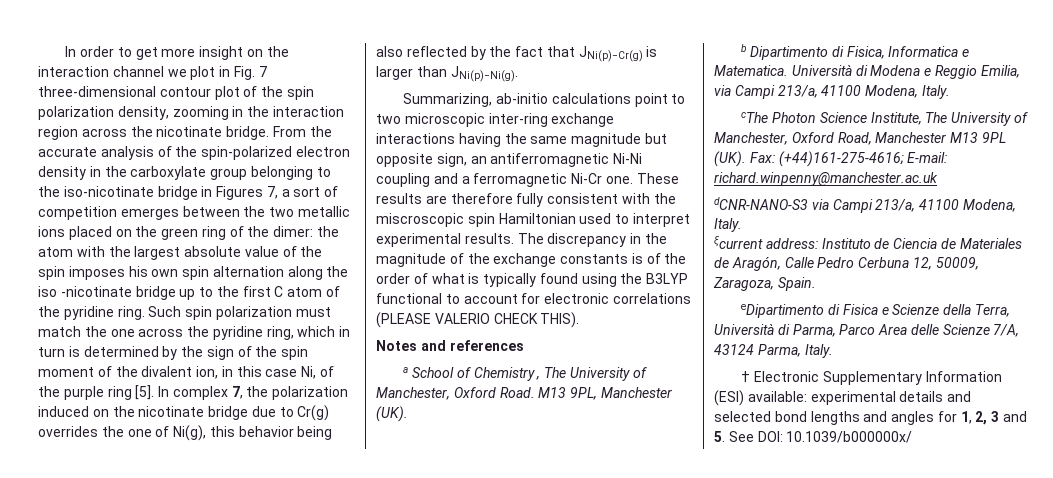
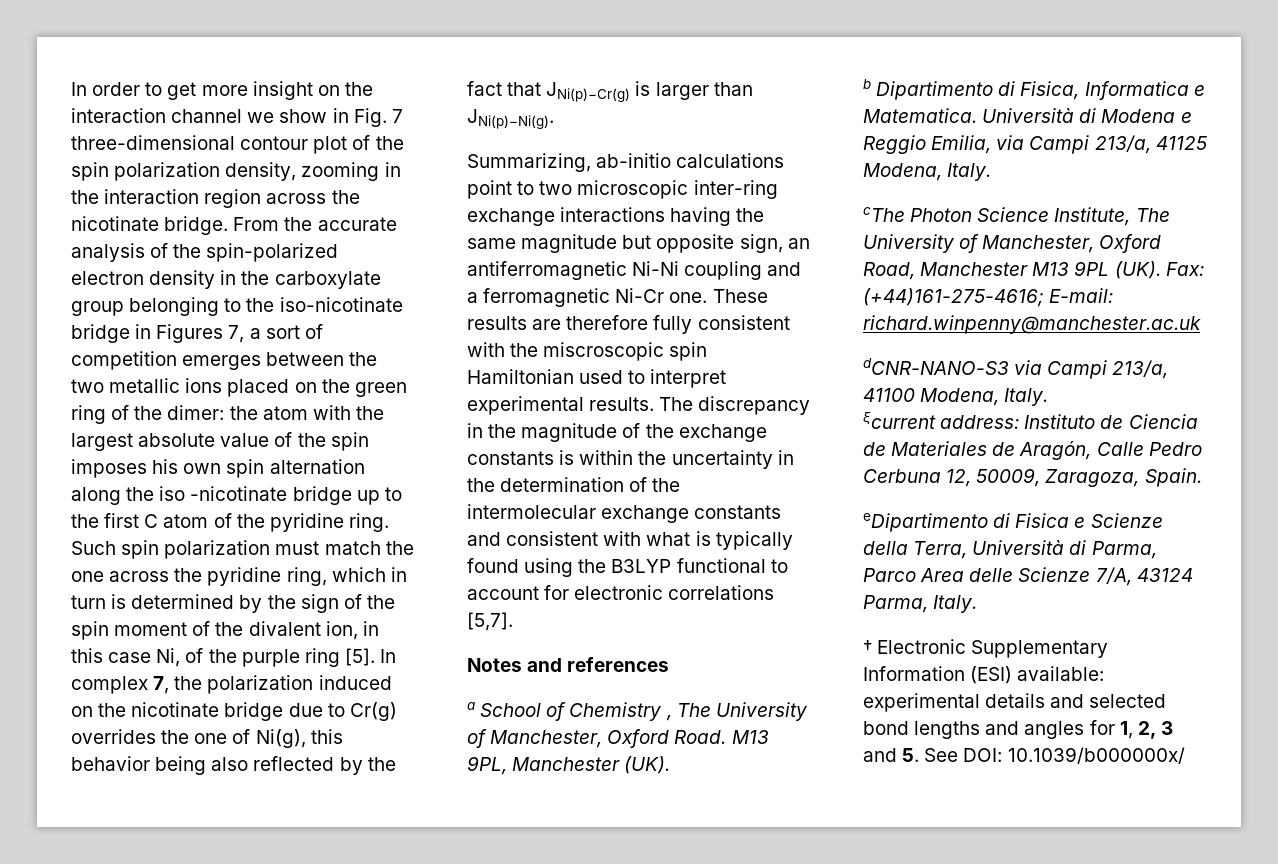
- In order to get more insight on the interaction channel we plot in Fig. 7 three-dimensional contour plot of the spin polarization density, zooming in the interaction region across the nicotinate bridge.
+ In order to get more insight on the interaction channel we show in Fig. 7 three-dimensional contour plot of the spin polarization density, zooming in the interaction region across the nicotinate bridge.
- The discrepancy in the magnitude of the exchange constants is of the order of what is typically found using the B3LYP functional to account for electronic correlations (PLEASE VALERIO CHECK THIS).
+ The discrepancy in the magnitude of the exchange constants is within the uncertainty in the determination of the intermolecular exchange constants and consistent with what is typically found using the B3LYP functional to account for electronic correlations [5,7].
- Università di Modena e Reggio Emilia, via Campi 213/a, 41100 Modena, Italy.
+ Università di Modena e Reggio Emilia, via Campi 213/a, 41125 Modena, Italy.

